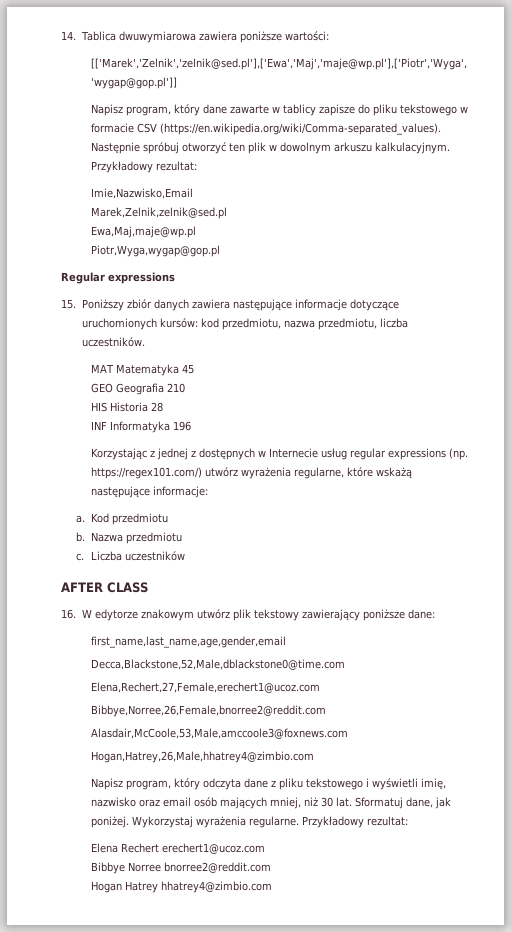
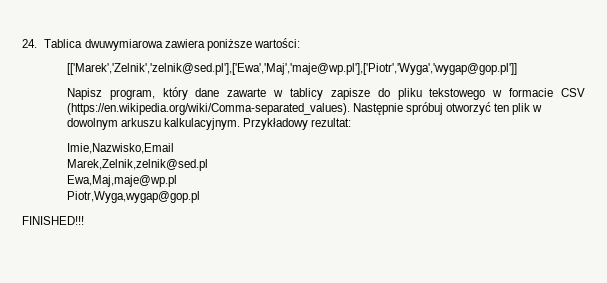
- 14. Tablica dwuwymiarowa zawiera poniższe wartości:
+ 24. Tablica dwuwymiarowa zawiera poniższe wartości:
- Regular expressions
- 15. Poniższy zbiór danych zawiera następujące informacje dotyczące uruchomionych kursów: kod przedmiotu, nazwa przedmiotu, liczba uczestników.
- MAT Matematyka 45
- GEO Geografia 210
- HIS Historia 28
- INF Informatyka 196
- Korzystając z jednej z dostępnych w Internecie usług regular expressions (np. https://regex101.com/) utwórz wyrażenia regularne, które wskażą następujące informacje:
- a. Kod przedmiotu
- b. Nazwa przedmiotu
- c. Liczba uczestników
- AFTER CLASS
- 16. W edytorze znakowym utwórz plik tekstowy zawierający poniższe dane:
- first_name,last_name,age,gender,email
- Decca,Blackstone,52,Male,dblackstone0@time.com
- Elena,Rechert,27,Female,erechert1@ucoz.com
- Bibbye,Norree,26,Female,bnorree2@reddit.com
- Alasdair,McCoole,53,Male,amccoole3@foxnews.com
- Hogan,Hatrey,26,Male,hhatrey4@zimbio.com
- Napisz program, który odczyta dane z pliku tekstowego i wyświetli imię, nazwisko oraz email osób mających mniej, niż 30 lat. Sformatuj dane, jak poniżej. Wykorzystaj wyrażenia regularne. Przykładowy rezultat:
- Elena Rechert erechert1@ucoz.com
- Bibbye Norree bnorree2@reddit.com
- Hogan Hatrey hhatrey4@zimbio.com
+ FINISHED!!!

